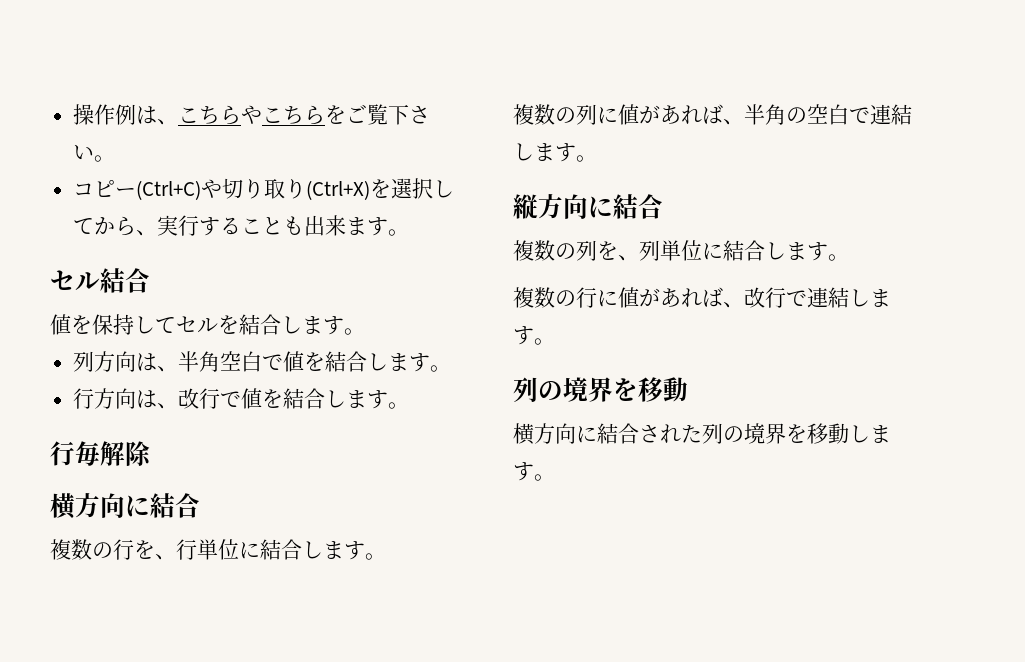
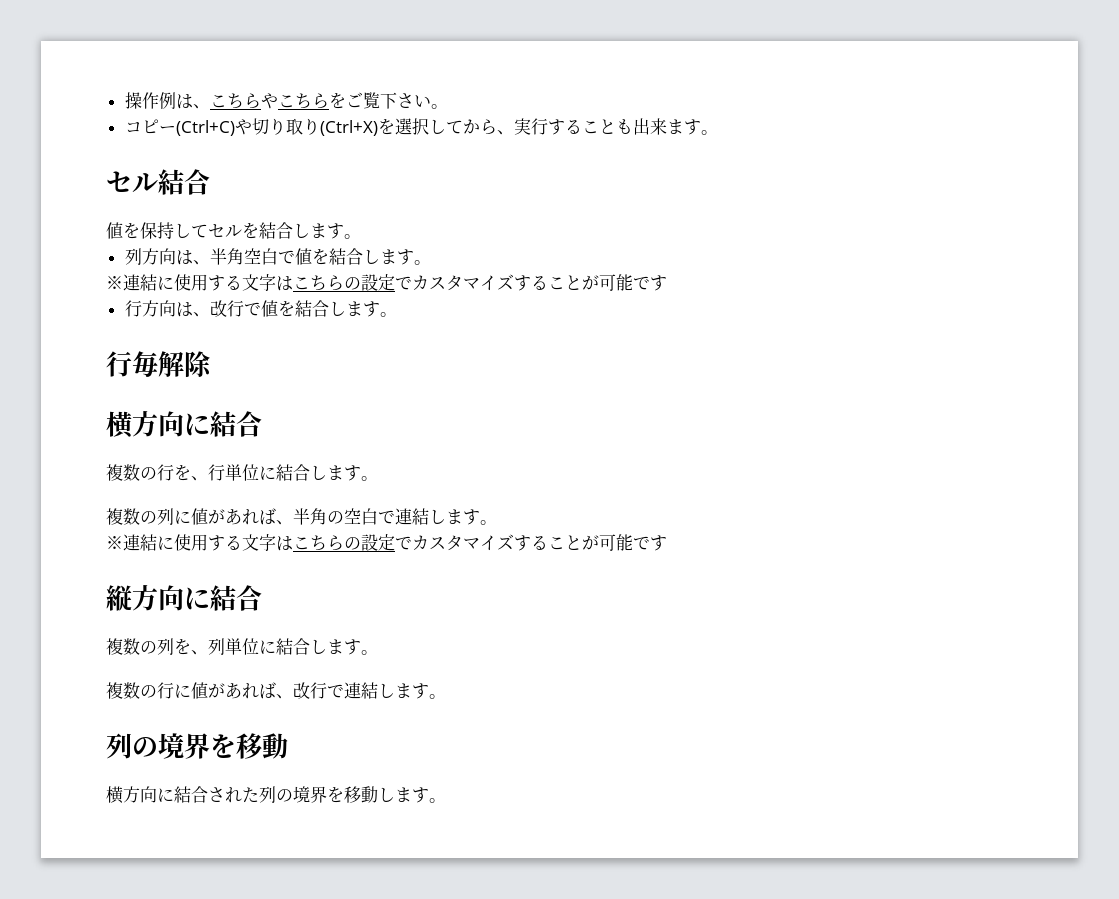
  列方向は、半角空白で値を結合します。
+ ※連結に使用する文字はこちらの設定でカスタマイズすることが可能です
  複数の列に値があれば、半角の空白で連結します。
+ ※連結に使用する文字はこちらの設定でカスタマイズすることが可能です

